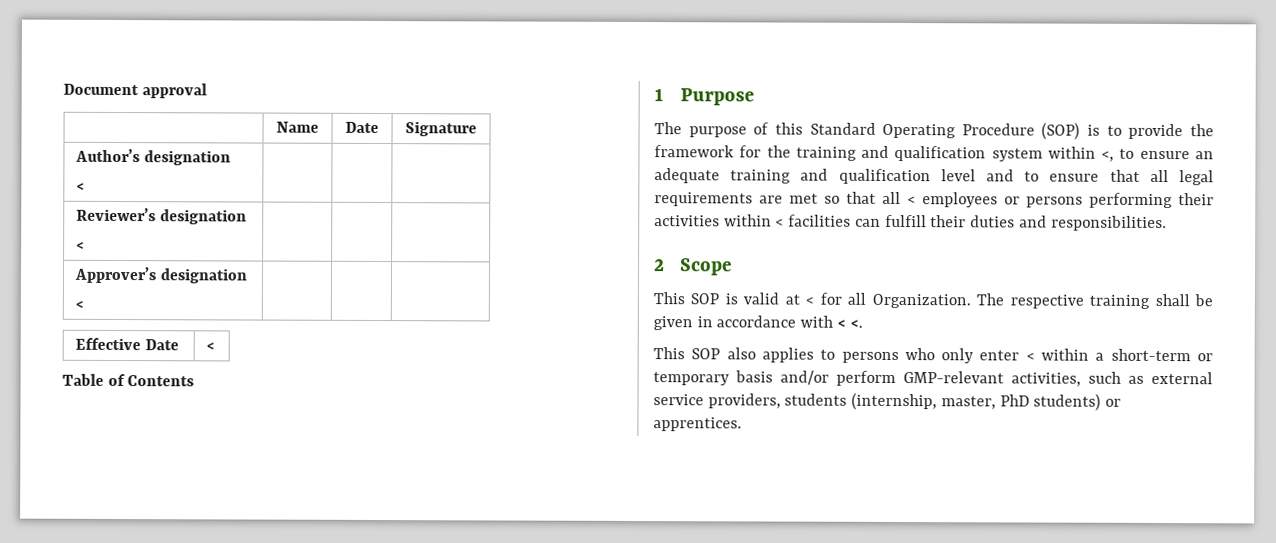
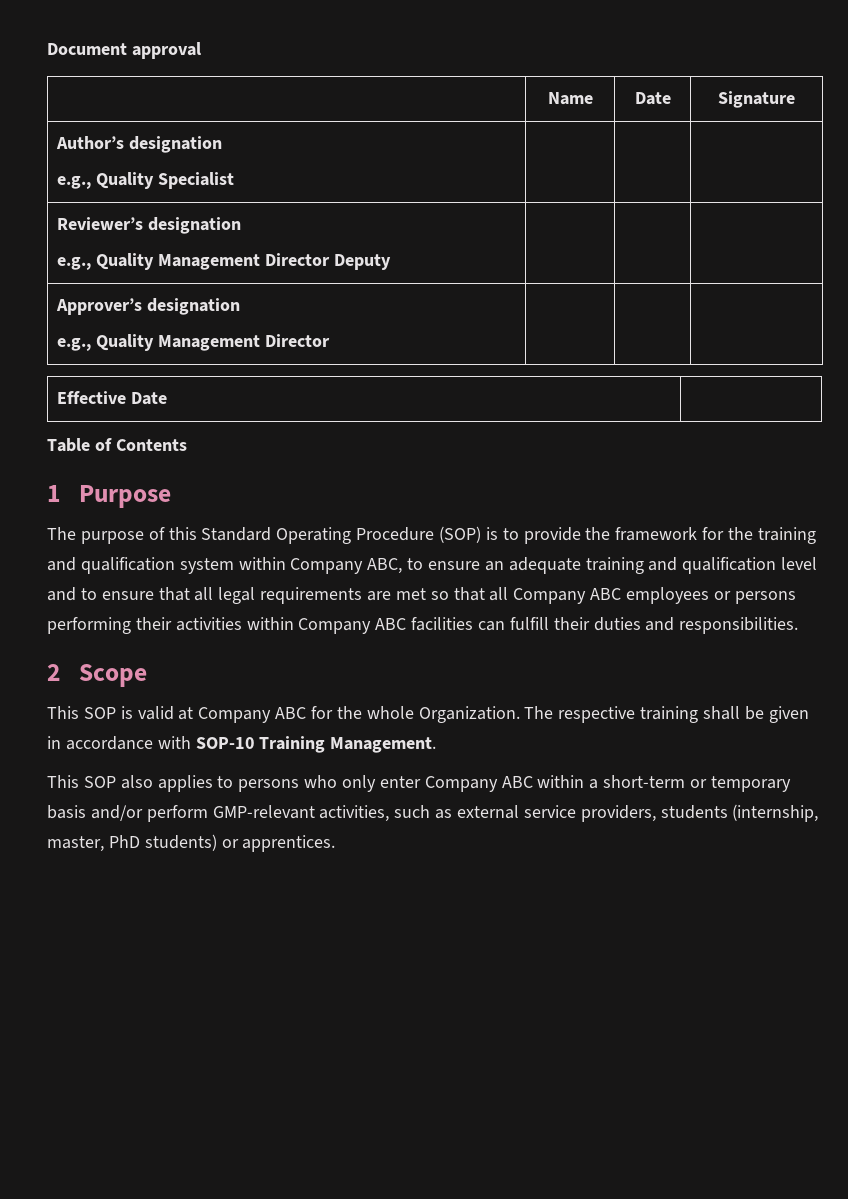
  Author’s designation
- < | | |
+ e.g., Quality Specialist | | |
  Reviewer’s designation
- < | | |
+ e.g., Quality Management Director Deputy | | |
  Approver’s designation
- < | | |
+ e.g., Quality Management Director | | |
- Effective Date | <
+ Effective Date |
- The purpose of this Standard Operating Procedure (SOP) is to provide the framework for the training and qualification system within <, to ensure an adequate training and qualification level and to ensure that all legal requirements are met so that all < employees or persons performing their activities within < facilities can fulfill their duties and responsibilities.
+ The purpose of this Standard Operating Procedure (SOP) is to provide the framework for the training and qualification system within Company ABC, to ensure an adequate training and qualification level and to ensure that all legal requirements are met so that all Company ABC employees or persons performing their activities within Company ABC facilities can fulfill their duties and responsibilities.
- This SOP is valid at < for all Organization.
+ This SOP is valid at Company ABC for the whole Organization.
- The respective training shall be given in accordance with < <.
+ The respective training shall be given in accordance with SOP-10 Training Management.
- This SOP also applies to persons who only enter < within a short-term or temporary basis and/or perform GMP-relevant activities, such as external service providers, students (internship, master, PhD students) or apprentices.
+ This SOP also applies to persons who only enter Company ABC within a short-term or temporary basis and/or perform GMP-relevant activities, such as external service providers, students (internship, master, PhD students) or apprentices.

